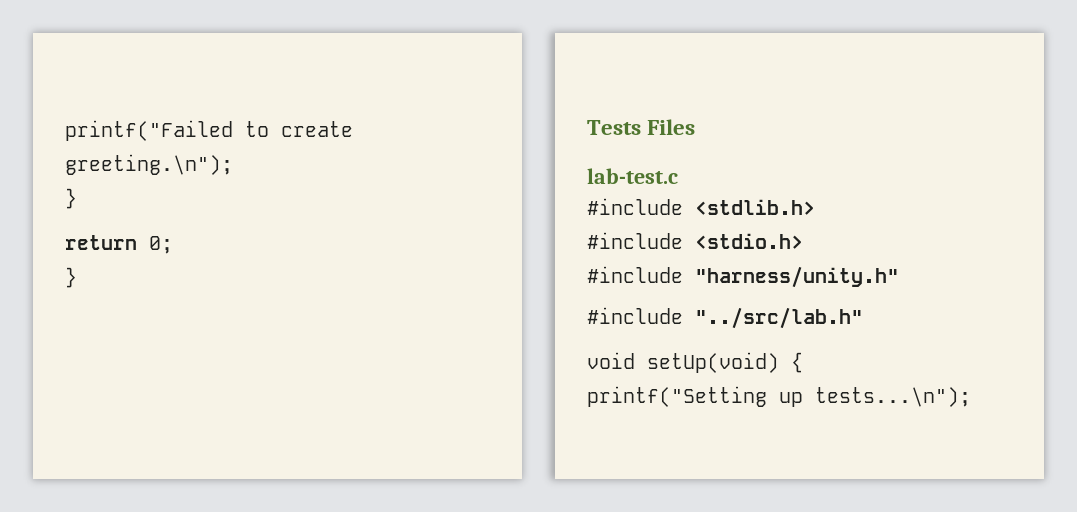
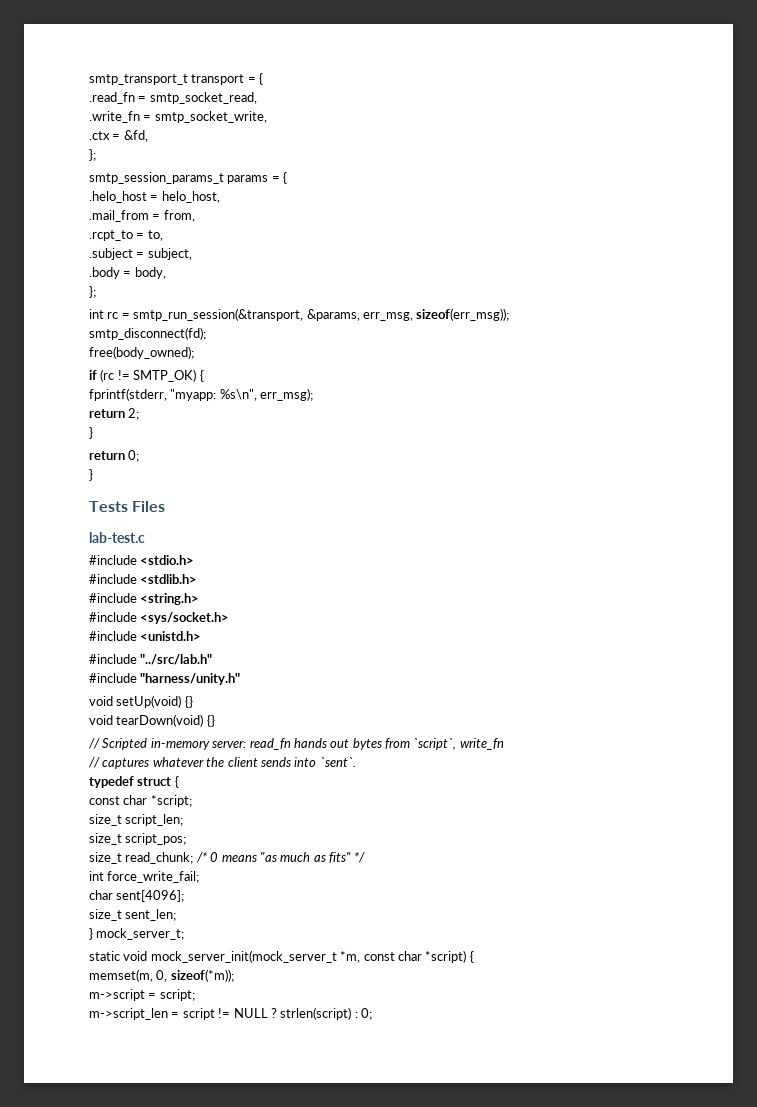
- printf("Failed to create greeting.\n");
+ smtp_transport_t transport = {
+ .read_fn = smtp_socket_read,
+ .write_fn = smtp_socket_write,
+ .ctx = &fd,
+ };
+ smtp_session_params_t params = {
+ .helo_host = helo_host,
+ .mail_from = from,
+ .rcpt_to = to,
+ .subject = subject,
+ .body = body,
+ };
+ int rc = smtp_run_session(&transport, &params, err_msg, sizeof(err_msg));
+ smtp_disconnect(fd);
+ free(body_owned);
+ if (rc != SMTP_OK) {
+ fprintf(stderr, "myapp: %s\n", err_msg);
+ return 2;
+ #include <stdio.h>
- #include <stdio.h>
+ #include <string.h>
+ #include <sys/socket.h>
+ #include <unistd.h>
+ #include "../src/lab.h"
  #include "harness/unity.h"
- #include "../src/lab.h"
- void setUp(void) {
- printf("Setting up tests...\n");
+ void setUp(void) {}
+ void tearDown(void) {}
+ // Scripted in-memory server: read_fn hands out bytes from `script`, write_fn
+ // captures whatever the client sends into `sent`.
+ typedef struct {
+ const char *script;
+ size_t script_len;
+ size_t script_pos;
+ size_t read_chunk; /* 0 means "as much as fits" */
+ int force_write_fail;
+ char sent[4096];
+ size_t sent_len;
+ } mock_server_t;
+ static void mock_server_init(mock_server_t *m, const char *script) {
+ memset(m, 0, sizeof(*m));
+ m->script = script;
+ m->script_len = script != NULL ? strlen(script) : 0;

